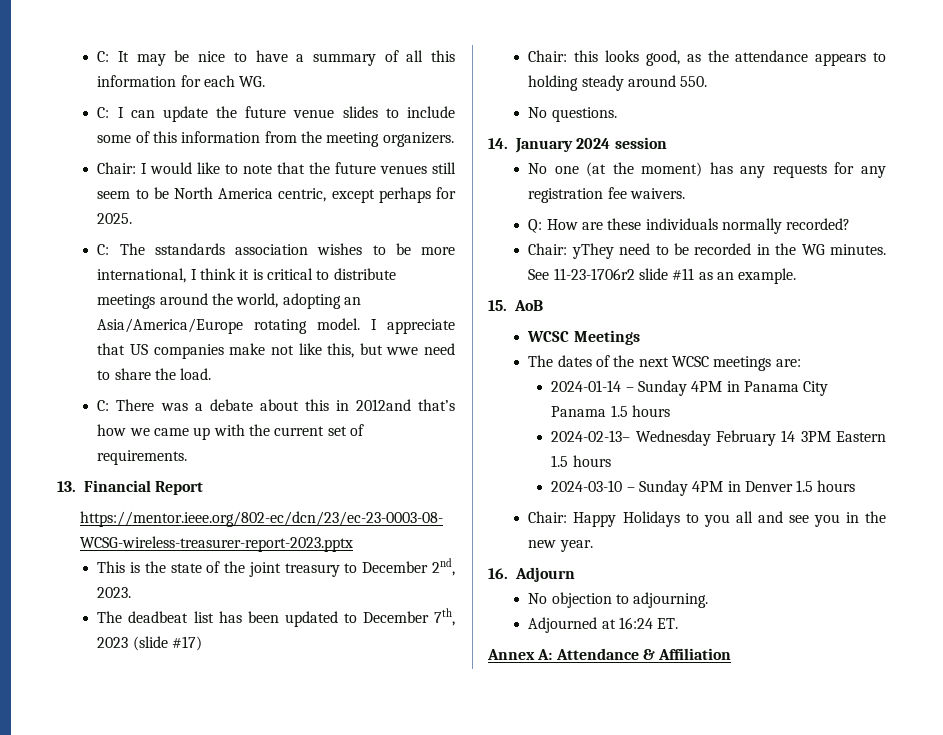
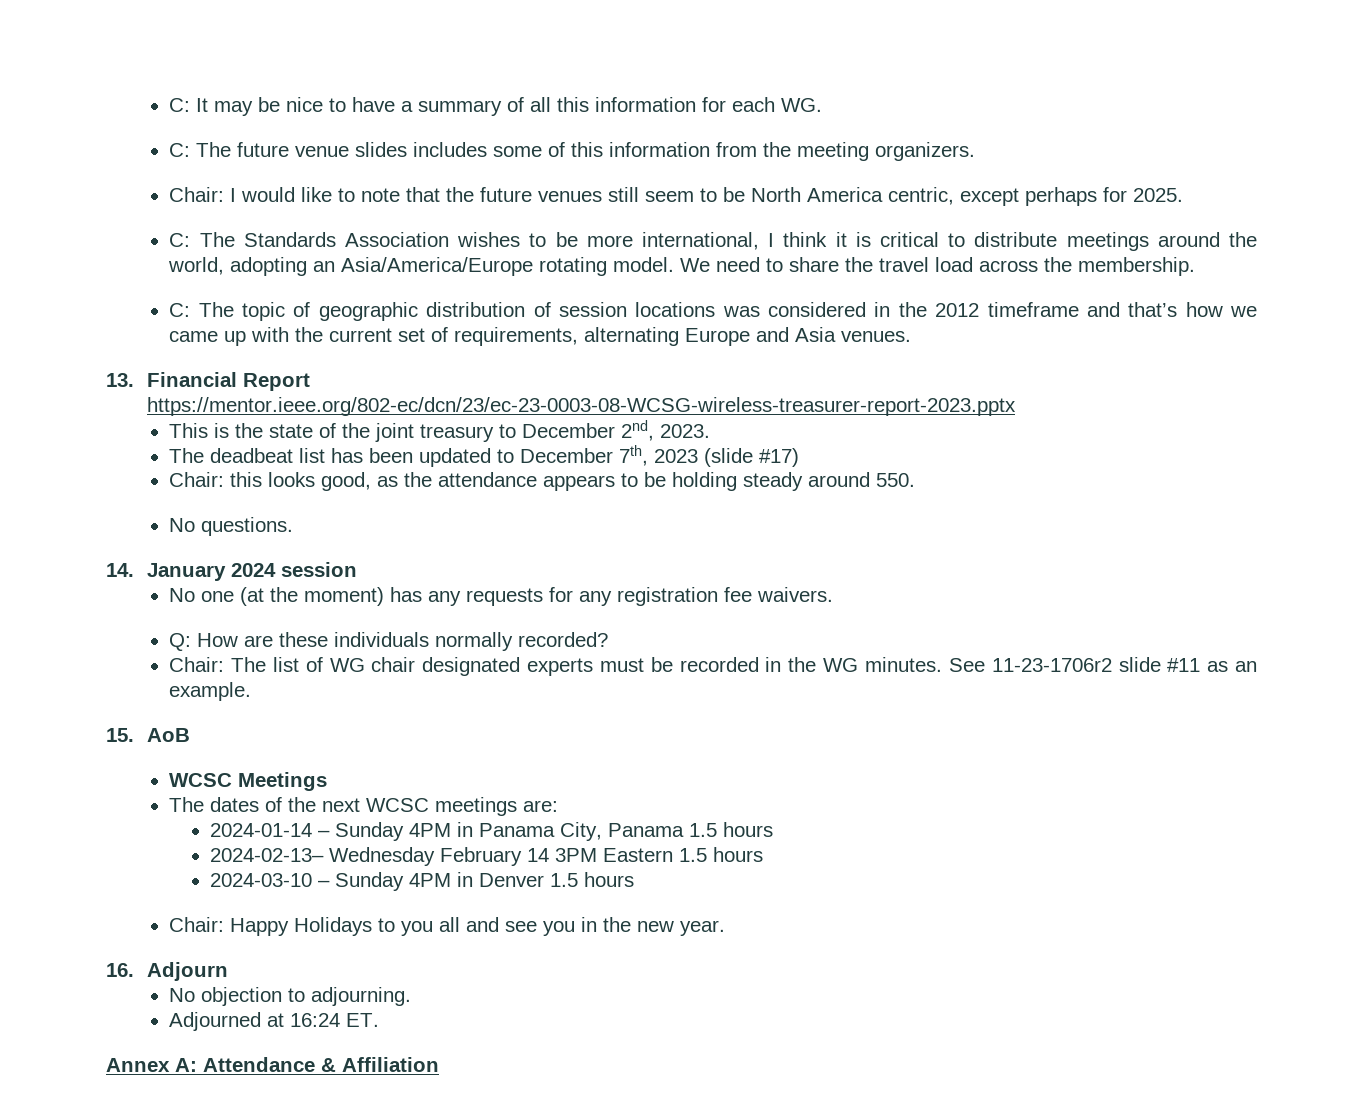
- C: I can update the future venue slides to include some of this information from the meeting organizers.
+ C: The future venue slides includes some of this information from the meeting organizers.
- C: The sstandards association wishes to be more international, I think it is critical to distribute meetings around the world, adopting an Asia/America/Europe rotating model.
+ C: The Standards Association wishes to be more international, I think it is critical to distribute meetings around the world, adopting an Asia/America/Europe rotating model.
- I appreciate that US companies make not like this, but wwe need to share the load.
- C: There was a debate about this in 2012and that’s how we came up with the current set of requirements.
+ We need to share the travel load across the membership.
+ C: The topic of geographic distribution of session locations was considered in the 2012 timeframe and that’s how we came up with the current set of requirements, alternating Europe and Asia venues.
- Chair: this looks good, as the attendance appears to holding steady around 550.
+ Chair: this looks good, as the attendance appears to be holding steady around 550.
- Chair: yThey need to be recorded in the WG minutes.
+ Chair: The list of WG chair designated experts must be recorded in the WG minutes.
- 2024-01-14 – Sunday 4PM in Panama City Panama 1.5 hours
+ 2024-01-14 – Sunday 4PM in Panama City, Panama 1.5 hours

